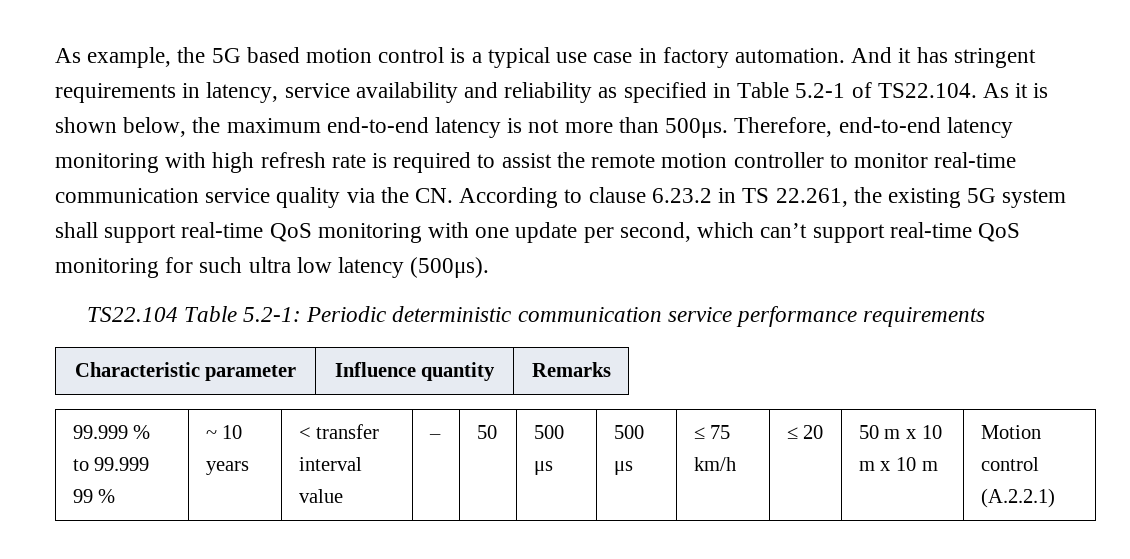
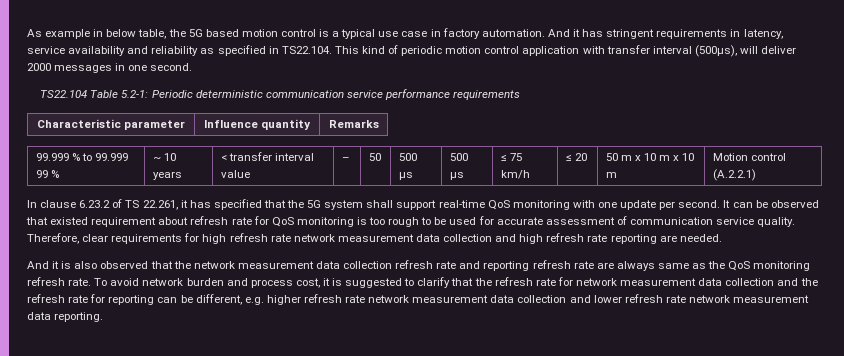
- As example, the 5G based motion control is a typical use case in factory automation.
+ As example in below table, the 5G based motion control is a typical use case in factory automation.
- And it has stringent requirements in latency, service availability and reliability as specified in Table 5.2-1 of TS22.104. As it is shown below, the maximum end-to-end latency is not more than 500μs. Therefore, end-to-end latency monitoring with high refresh rate is required to assist the remote motion controller to monitor real-time communication service quality via the CN. According to clause 6.23.2 in TS 22.261, the existing 5G system shall support real-time QoS monitoring with one update per second, which can’t support real-time QoS monitoring for such ultra low latency (500μs).
+ And it has stringent requirements in latency, service availability and reliability as specified in TS22.104. This kind of periodic motion control application with transfer interval (500μs), will deliver 2000 messages in one second.
+ In clause 6.23.2 of TS 22.261, it has specified that the 5G system shall support real-time QoS monitoring with one update per second. It can be observed that existed requirement about refresh rate for QoS monitoring is too rough to be used for accurate assessment of communication service quality. Therefore, clear requirements for high refresh rate network measurement data collection and high refresh rate reporting are needed.
+ And it is also observed that the network measurement data collection refresh rate and reporting refresh rate are always same as the QoS monitoring refresh rate. To avoid network burden and process cost, it is suggested to clarify that the refresh rate for network measurement data collection and the refresh rate for reporting can be different, e.g. higher refresh rate network measurement data collection and lower refresh rate network measurement data reporting.

